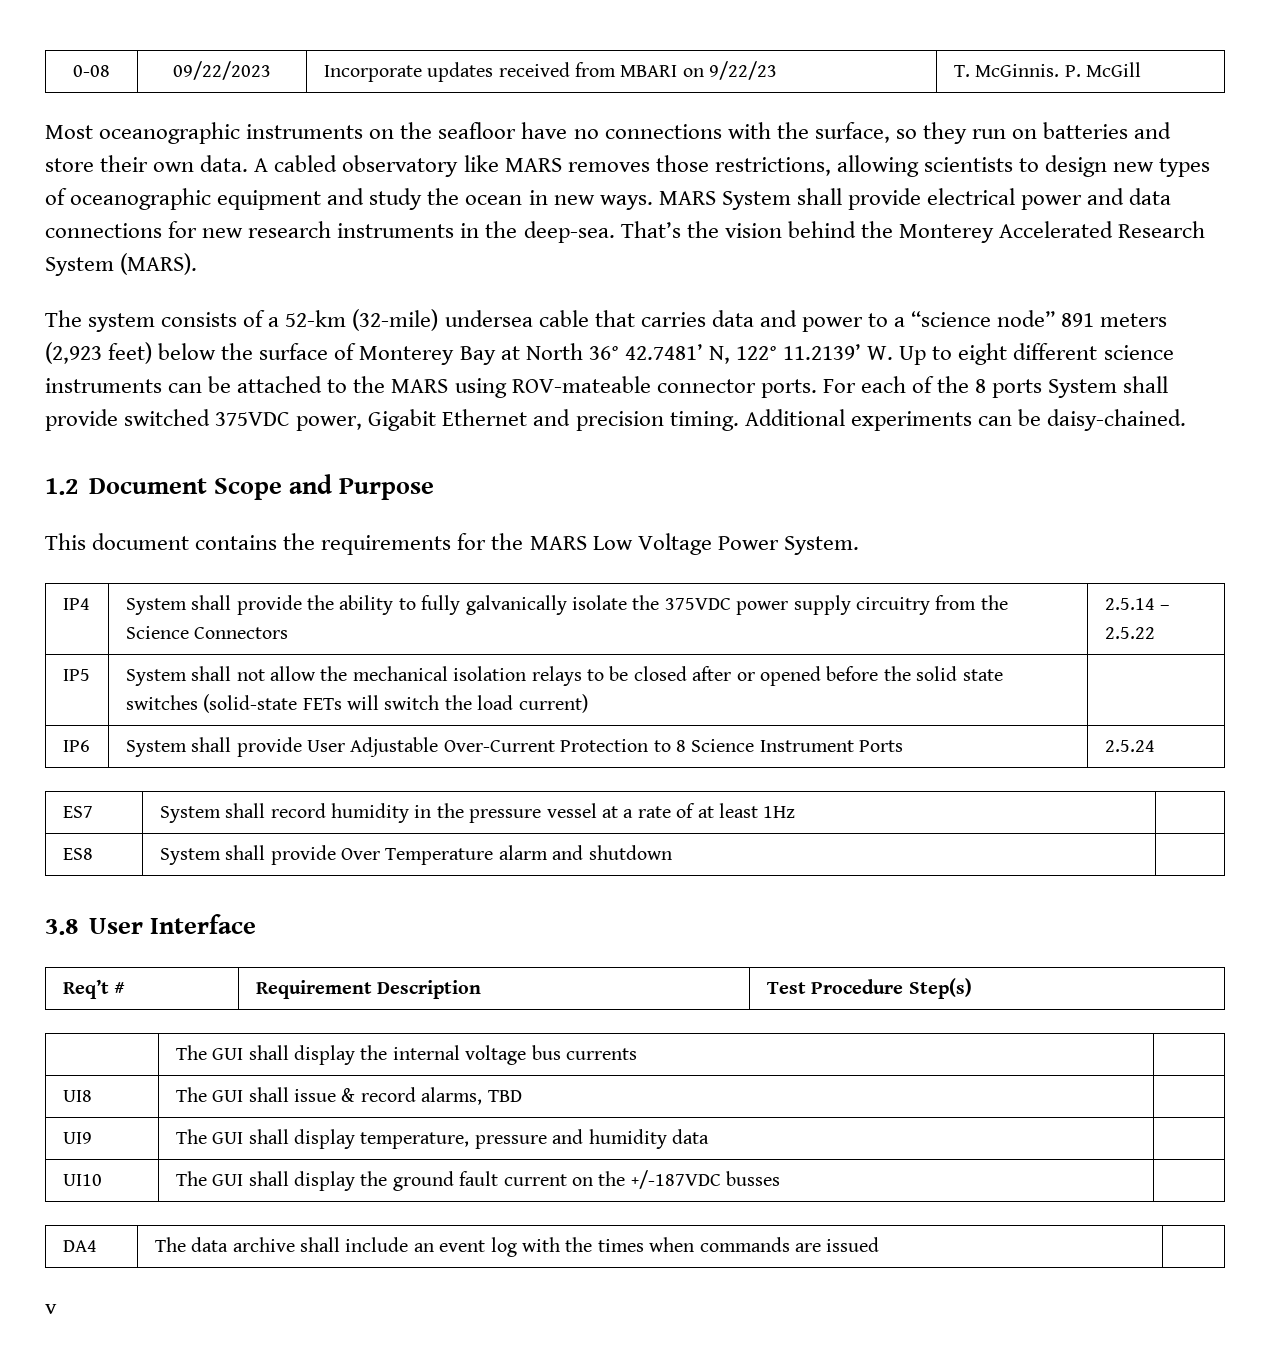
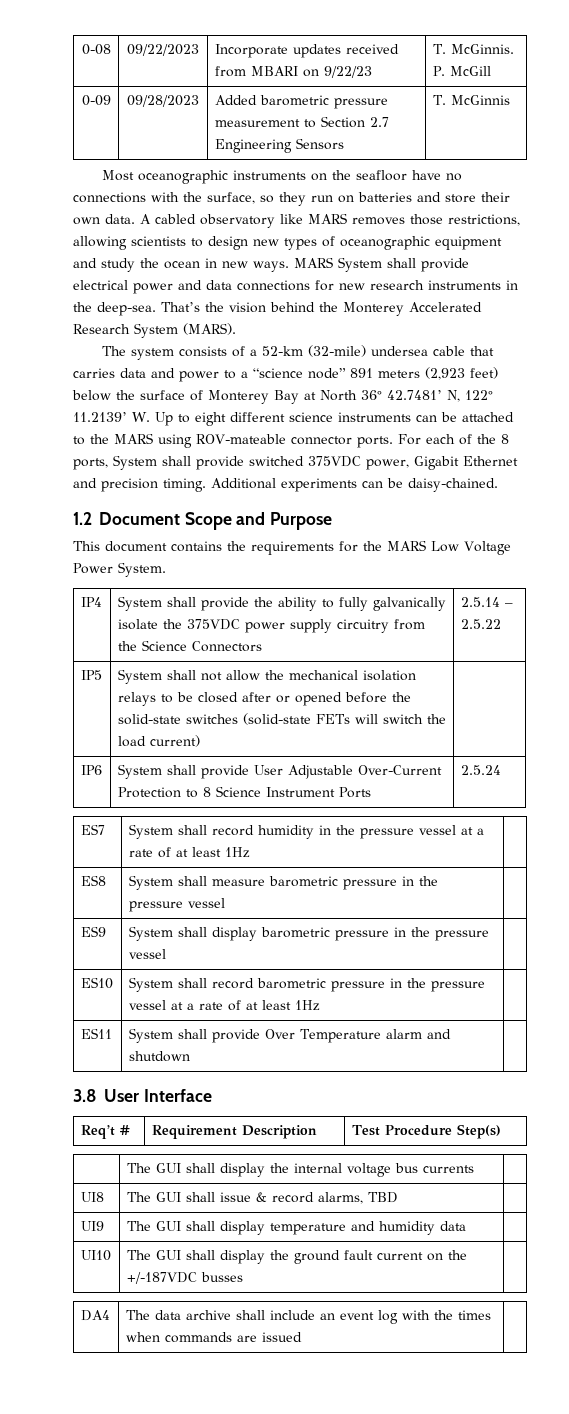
+ 0-09 | 09/28/2023 | Added barometric pressure measurement to Section 2.7 Engineering Sensors | T. McGinnis
- For each of the 8 ports System shall provide switched 375VDC power, Gigabit Ethernet and precision timing.
+ For each of the 8 ports, System shall provide switched 375VDC power, Gigabit Ethernet and precision timing.
- IP5 | System shall not allow the mechanical isolation relays to be closed after or opened before the solid state switches (solid-state FETs will switch the load current) |
+ IP5 | System shall not allow the mechanical isolation relays to be closed after or opened before the solid-state switches (solid-state FETs will switch the load current) |
- ES8 | System shall provide Over Temperature alarm and shutdown |
+ ES8 | System shall measure barometric pressure in the pressure vessel |
+ ES9 | System shall display barometric pressure in the pressure vessel |
+ ES10 | System shall record barometric pressure in the pressure vessel at a rate of at least 1Hz |
+ ES11 | System shall provide Over Temperature alarm and shutdown |
- UI9 | The GUI shall display temperature, pressure and humidity data |
+ UI9 | The GUI shall display temperature and humidity data |
- v

